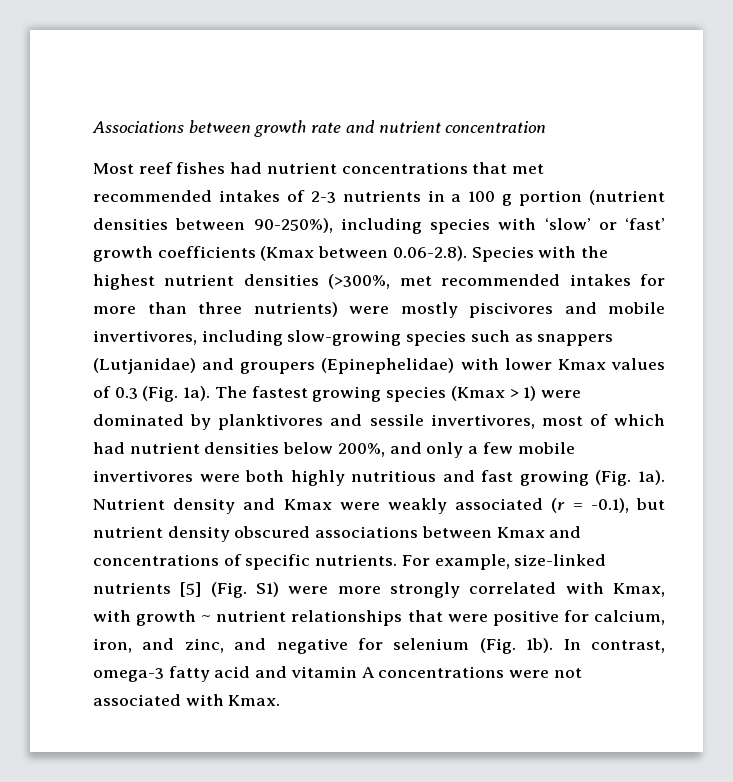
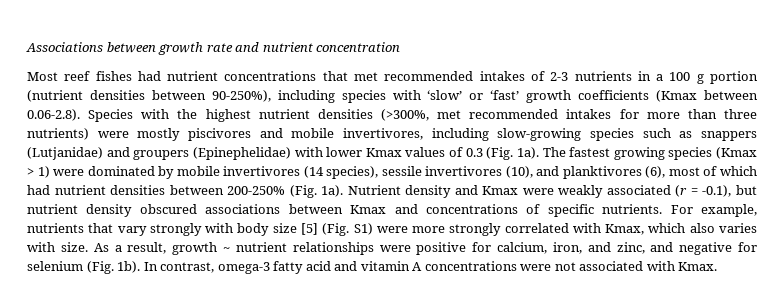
- The fastest growing species (Kmax > 1) were dominated by planktivores and sessile invertivores, most of which had nutrient densities below 200%, and only a few mobile invertivores were both highly nutritious and fast growing (Fig. 1a).
+ The fastest growing species (Kmax > 1) were dominated by mobile invertivores (14 species), sessile invertivores (10), and planktivores (6), most of which had nutrient densities between 200-250% (Fig. 1a).
- For example, size-linked nutrients [5] (Fig. S1) were more strongly correlated with Kmax, with growth ~ nutrient relationships that were positive for calcium, iron, and zinc, and negative for selenium (Fig. 1b).
+ For example, nutrients that vary strongly with body size [5] (Fig. S1) were more strongly correlated with Kmax, which also varies with size. As a result, growth ~ nutrient relationships were positive for calcium, iron, and zinc, and negative for selenium (Fig. 1b).

